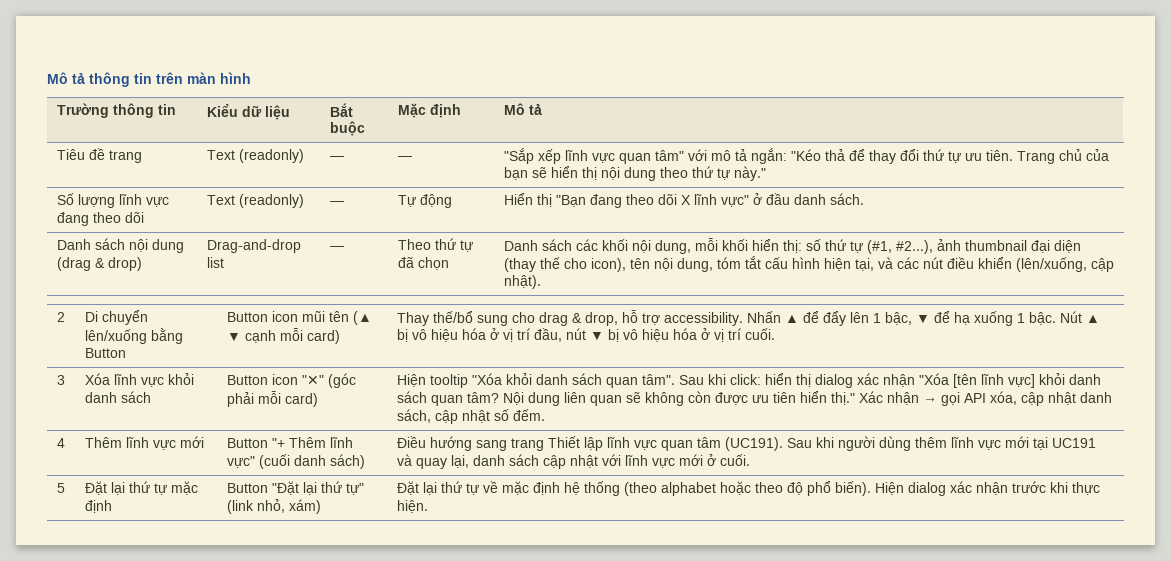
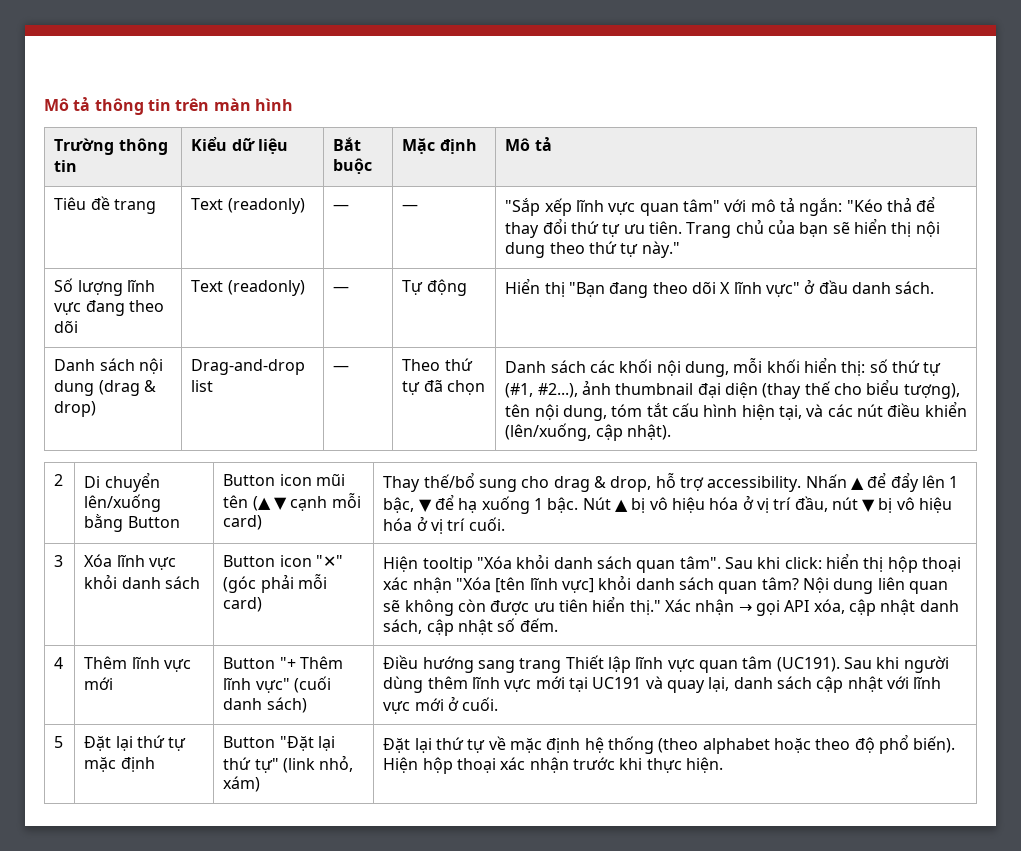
- Danh sách các khối nội dung, mỗi khối hiển thị: số thứ tự (#1, #2...), ảnh thumbnail đại diện (thay thế cho icon), tên nội dung, tóm tắt cấu hình hiện tại, và các nút điều khiển (lên/xuống, cập nhật).
+ Danh sách các khối nội dung, mỗi khối hiển thị: số thứ tự (#1, #2...), ảnh thumbnail đại diện (thay thế cho biểu tượng), tên nội dung, tóm tắt cấu hình hiện tại, và các nút điều khiển (lên/xuống, cập nhật).
- Sau khi click: hiển thị dialog xác nhận "Xóa [tên lĩnh vực] khỏi danh sách quan tâm?
+ Sau khi click: hiển thị hộp thoại xác nhận "Xóa [tên lĩnh vực] khỏi danh sách quan tâm?
- 5 | Đặt lại thứ tự mặc định | Button "Đặt lại thứ tự" (link nhỏ, xám) | Đặt lại thứ tự về mặc định hệ thống (theo alphabet hoặc theo độ phổ biến). Hiện dialog xác nhận trước khi thực hiện.
+ 5 | Đặt lại thứ tự mặc định | Button "Đặt lại thứ tự" (link nhỏ, xám) | Đặt lại thứ tự về mặc định hệ thống (theo alphabet hoặc theo độ phổ biến). Hiện hộp thoại xác nhận trước khi thực hiện.

